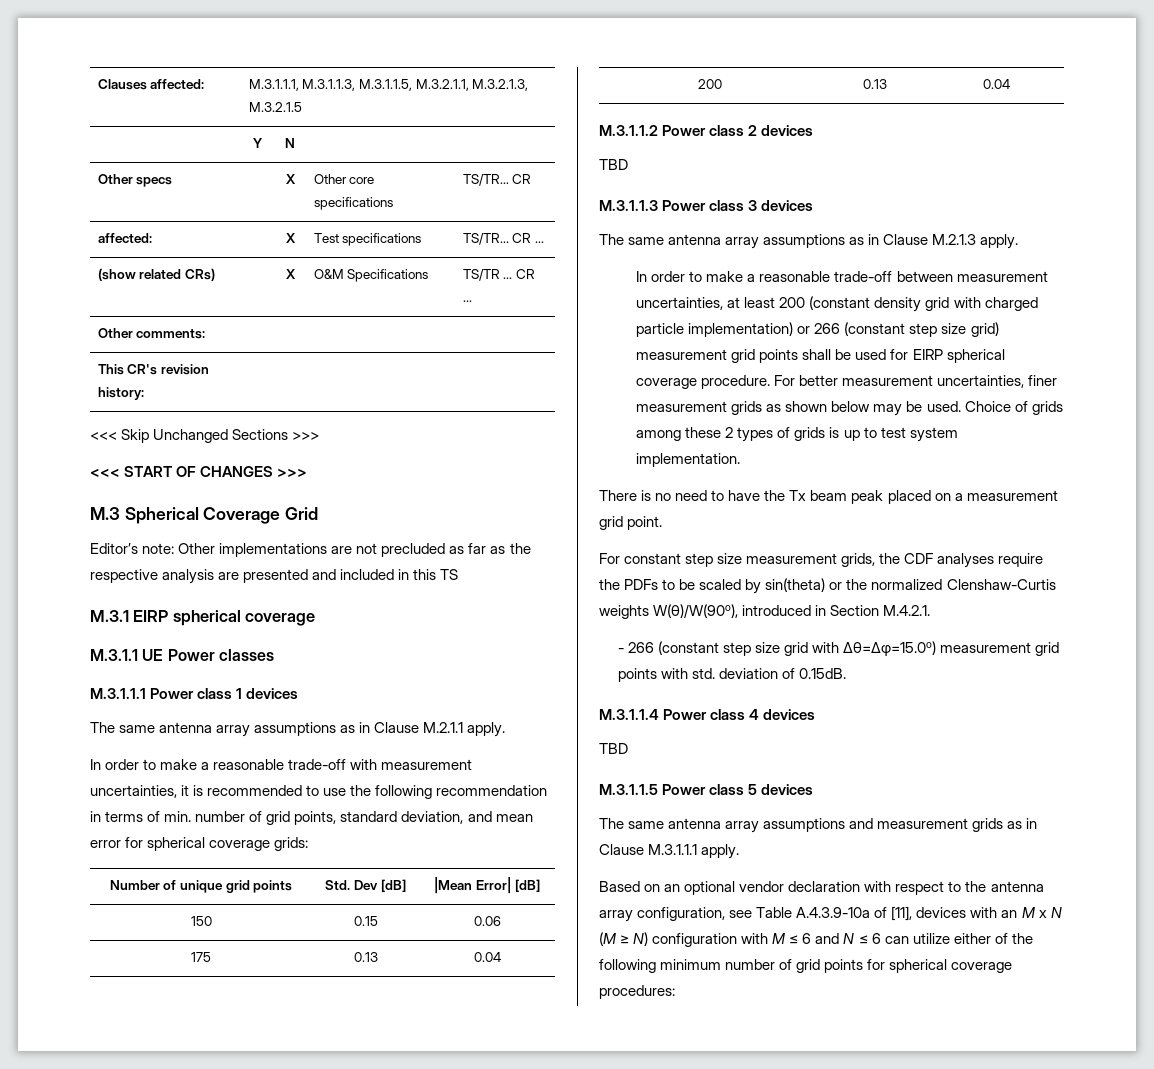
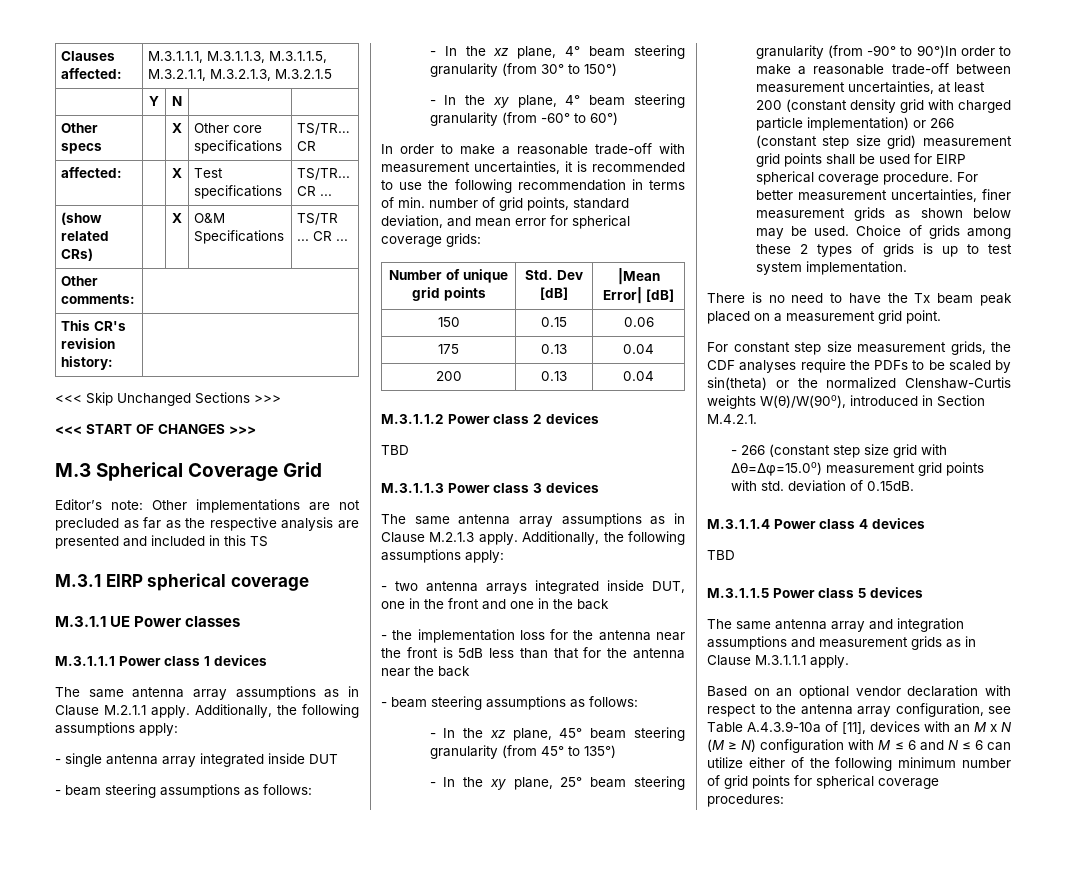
- The same antenna array assumptions as in Clause M.2.1.1 apply.
+ The same antenna array assumptions as in Clause M.2.1.1 apply. Additionally, the following assumptions apply:
+ - single antenna array integrated inside DUT
+ - beam steering assumptions as follows:
+ - In the xz plane, 4° beam steering granularity (from 30° to 150°)
+ - In the xy plane, 4° beam steering granularity (from -60° to 60°)
- The same antenna array assumptions as in Clause M.2.1.3 apply.
- In order to make a reasonable trade-off between measurement uncertainties, at least 200 (constant density grid with charged particle implementation) or 266 (constant step size grid) measurement grid points shall be used for EIRP spherical coverage procedure.
+ The same antenna array assumptions as in Clause M.2.1.3 apply. Additionally, the following assumptions apply:
+ - two antenna arrays integrated inside DUT, one in the front and one in the back
+ - the implementation loss for the antenna near the front is 5dB less than that for the antenna near the back
+ - beam steering assumptions as follows:
+ - In the xz plane, 45° beam steering granularity (from 45° to 135°)
+ - In the xy plane, 25° beam steering granularity (from -90° to 90°)In order to make a reasonable trade-off between measurement uncertainties, at least 200 (constant density grid with charged particle implementation) or 266 (constant step size grid) measurement grid points shall be used for EIRP spherical coverage procedure.
- The same antenna array assumptions and measurement grids as in Clause M.3.1.1.1 apply.
+ The same antenna array and integration assumptions and measurement grids as in Clause M.3.1.1.1 apply.

